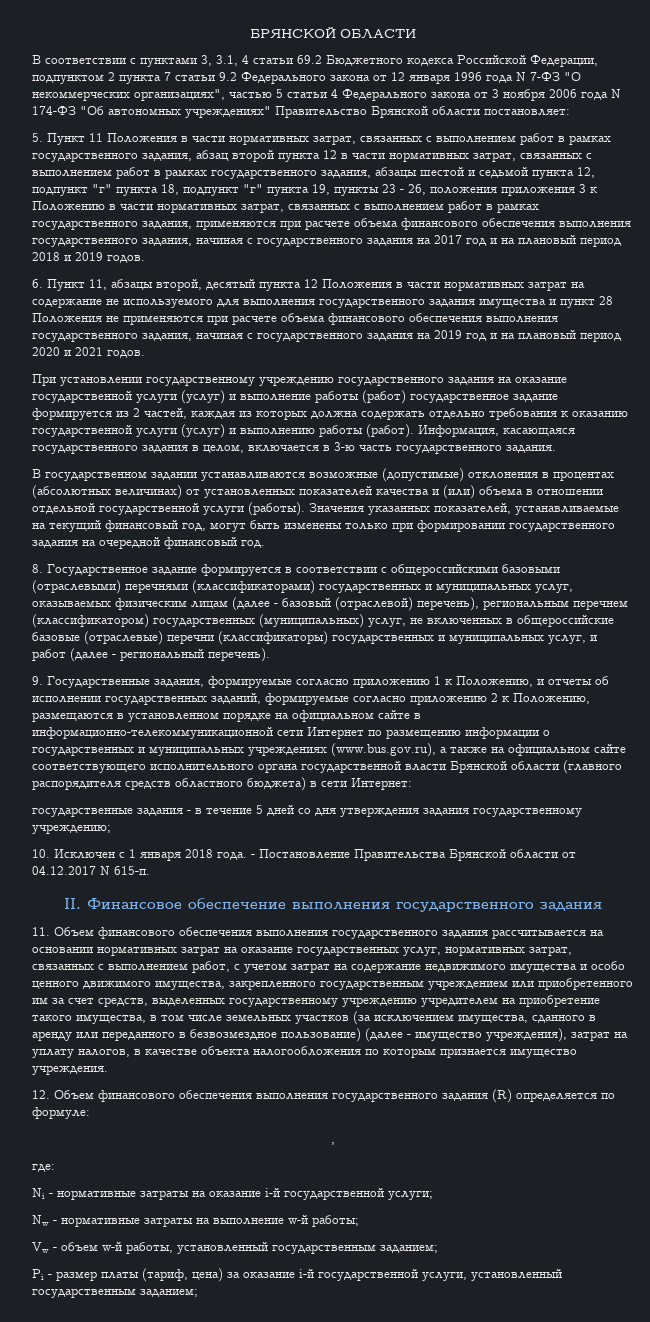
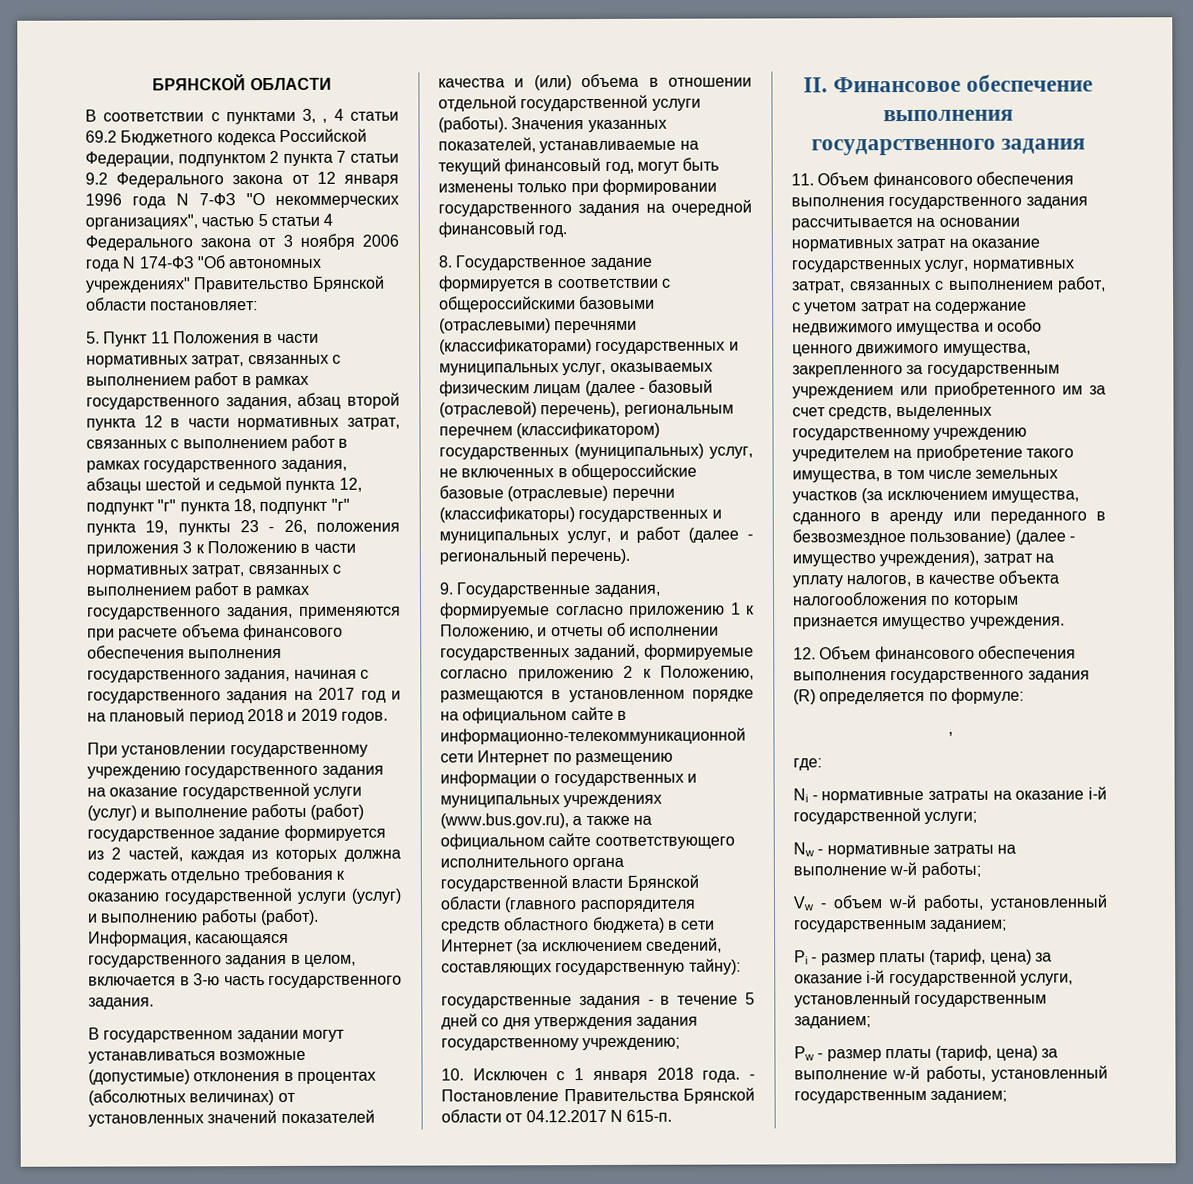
- В соответствии с пунктами 3, 3.1, 4 статьи 69.2 Бюджетного кодекса Российской Федерации, подпунктом 2 пункта 7 статьи 9.2 Федерального закона от 12 января 1996 года N 7-ФЗ "О некоммерческих организациях", частью 5 статьи 4 Федерального закона от 3 ноября 2006 года N 174-ФЗ "Об автономных учреждениях" Правительство Брянской области постановляет:
+ В соответствии с пунктами 3, , 4 статьи 69.2 Бюджетного кодекса Российской Федерации, подпунктом 2 пункта 7 статьи 9.2 Федерального закона от 12 января 1996 года N 7-ФЗ "О некоммерческих организациях", частью 5 статьи 4 Федерального закона от 3 ноября 2006 года N 174-ФЗ "Об автономных учреждениях" Правительство Брянской области постановляет:
- 6. Пункт 11, абзацы второй, десятый пункта 12 Положения в части нормативных затрат на содержание не используемого для выполнения государственного задания имущества и пункт 28 Положения не применяются при расчете объема финансового обеспечения выполнения государственного задания, начиная с государственного задания на 2019 год и на плановый период 2020 и 2021 годов.
- В государственном задании устанавливаются возможные (допустимые) отклонения в процентах (абсолютных величинах) от установленных показателей качества и (или) объема в отношении отдельной государственной услуги (работы).
+ В государственном задании могут устанавливаться возможные (допустимые) отклонения в процентах (абсолютных величинах) от установленных значений показателей качества и (или) объема в отношении отдельной государственной услуги (работы).
- 9. Государственные задания, формируемые согласно приложению 1 к Положению, и отчеты об исполнении государственных заданий, формируемые согласно приложению 2 к Положению, размещаются в установленном порядке на официальном сайте в информационно-телекоммуникационной сети Интернет по размещению информации о государственных и муниципальных учреждениях (www.bus.gov.ru), а также на официальном сайте соответствующего исполнительного органа государственной власти Брянской области (главного распорядителя средств областного бюджета) в сети Интернет:
+ 9. Государственные задания, формируемые согласно приложению 1 к Положению, и отчеты об исполнении государственных заданий, формируемые согласно приложению 2 к Положению, размещаются в установленном порядке на официальном сайте в информационно-телекоммуникационной сети Интернет по размещению информации о государственных и муниципальных учреждениях (www.bus.gov.ru), а также на официальном сайте соответствующего исполнительного органа государственной власти Брянской области (главного распорядителя средств областного бюджета) в сети Интернет (за исключением сведений, составляющих государственную тайну):
- 11. Объем финансового обеспечения выполнения государственного задания рассчитывается на основании нормативных затрат на оказание государственных услуг, нормативных затрат, связанных с выполнением работ, с учетом затрат на содержание недвижимого имущества и особо ценного движимого имущества, закрепленного государственным учреждением или приобретенного им за счет средств, выделенных государственному учреждению учредителем на приобретение такого имущества, в том числе земельных участков (за исключением имущества, сданного в аренду или переданного в безвозмездное пользование) (далее - имущество учреждения), затрат на уплату налогов, в качестве объекта налогообложения по которым признается имущество учреждения.
+ 11. Объем финансового обеспечения выполнения государственного задания рассчитывается на основании нормативных затрат на оказание государственных услуг, нормативных затрат, связанных с выполнением работ, с учетом затрат на содержание недвижимого имущества и особо ценного движимого имущества, закрепленного за государственным учреждением или приобретенного им за счет средств, выделенных государственному учреждению учредителем на приобретение такого имущества, в том числе земельных участков (за исключением имущества, сданного в аренду или переданного в безвозмездное пользование) (далее - имущество учреждения), затрат на уплату налогов, в качестве объекта налогообложения по которым признается имущество учреждения.
+ Pw - размер платы (тариф, цена) за выполнение w-й работы, установленный государственным заданием;

